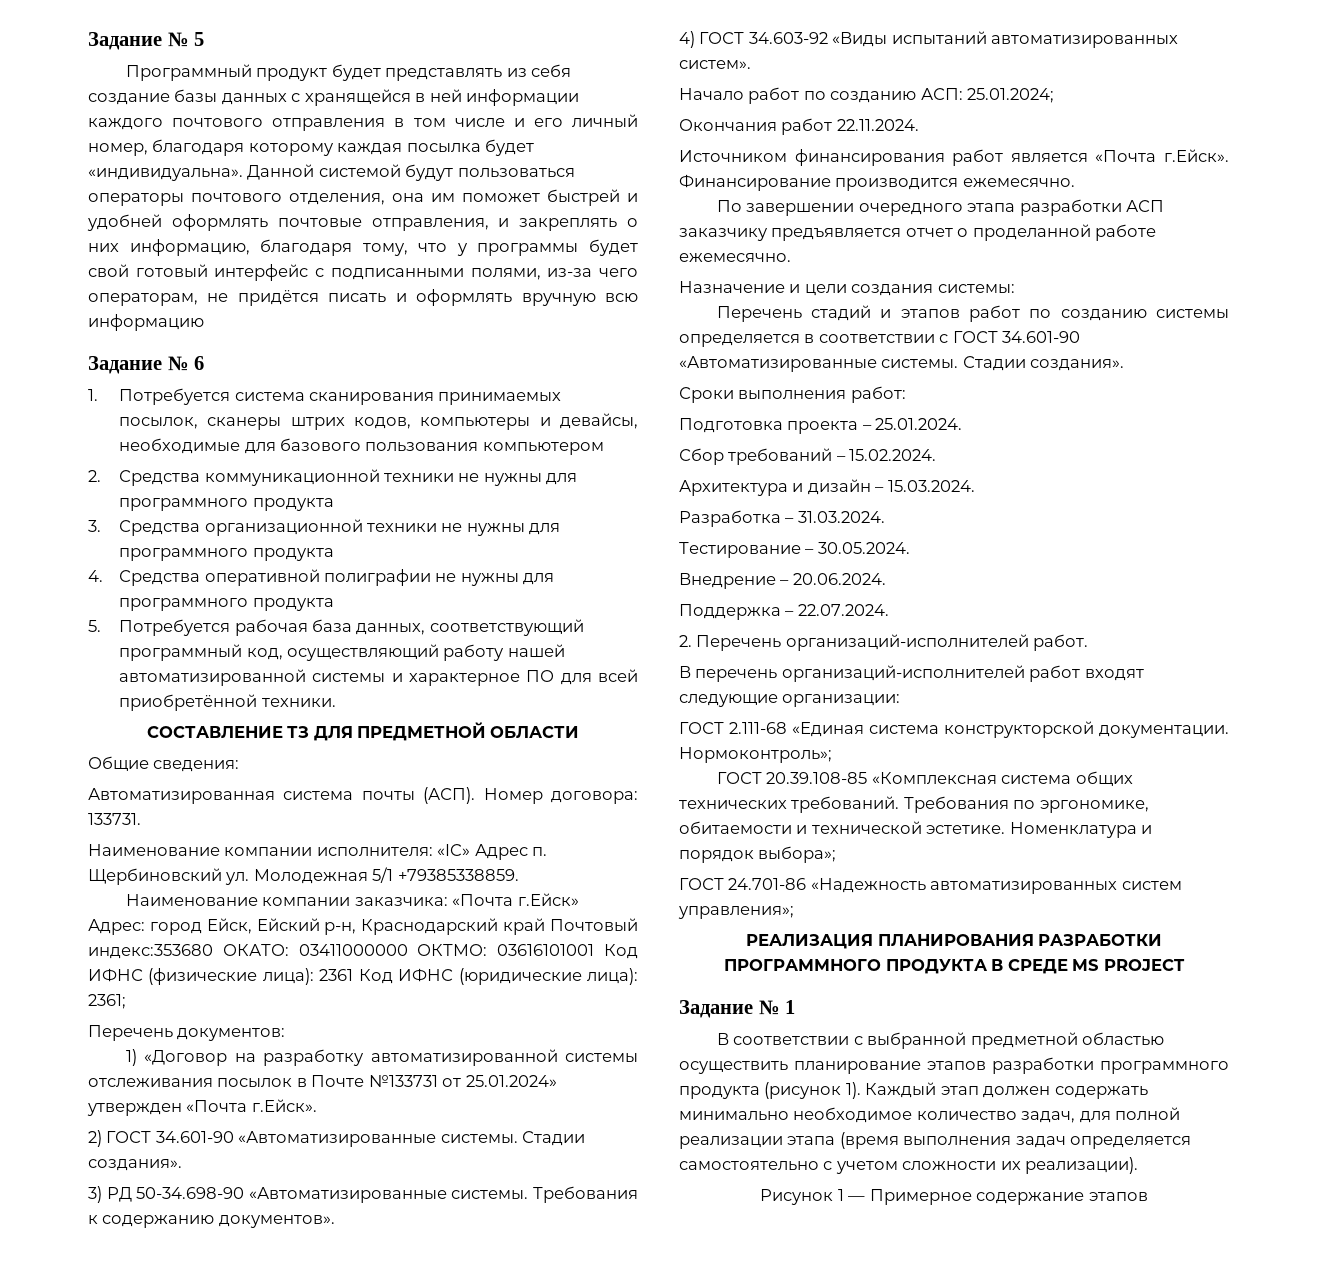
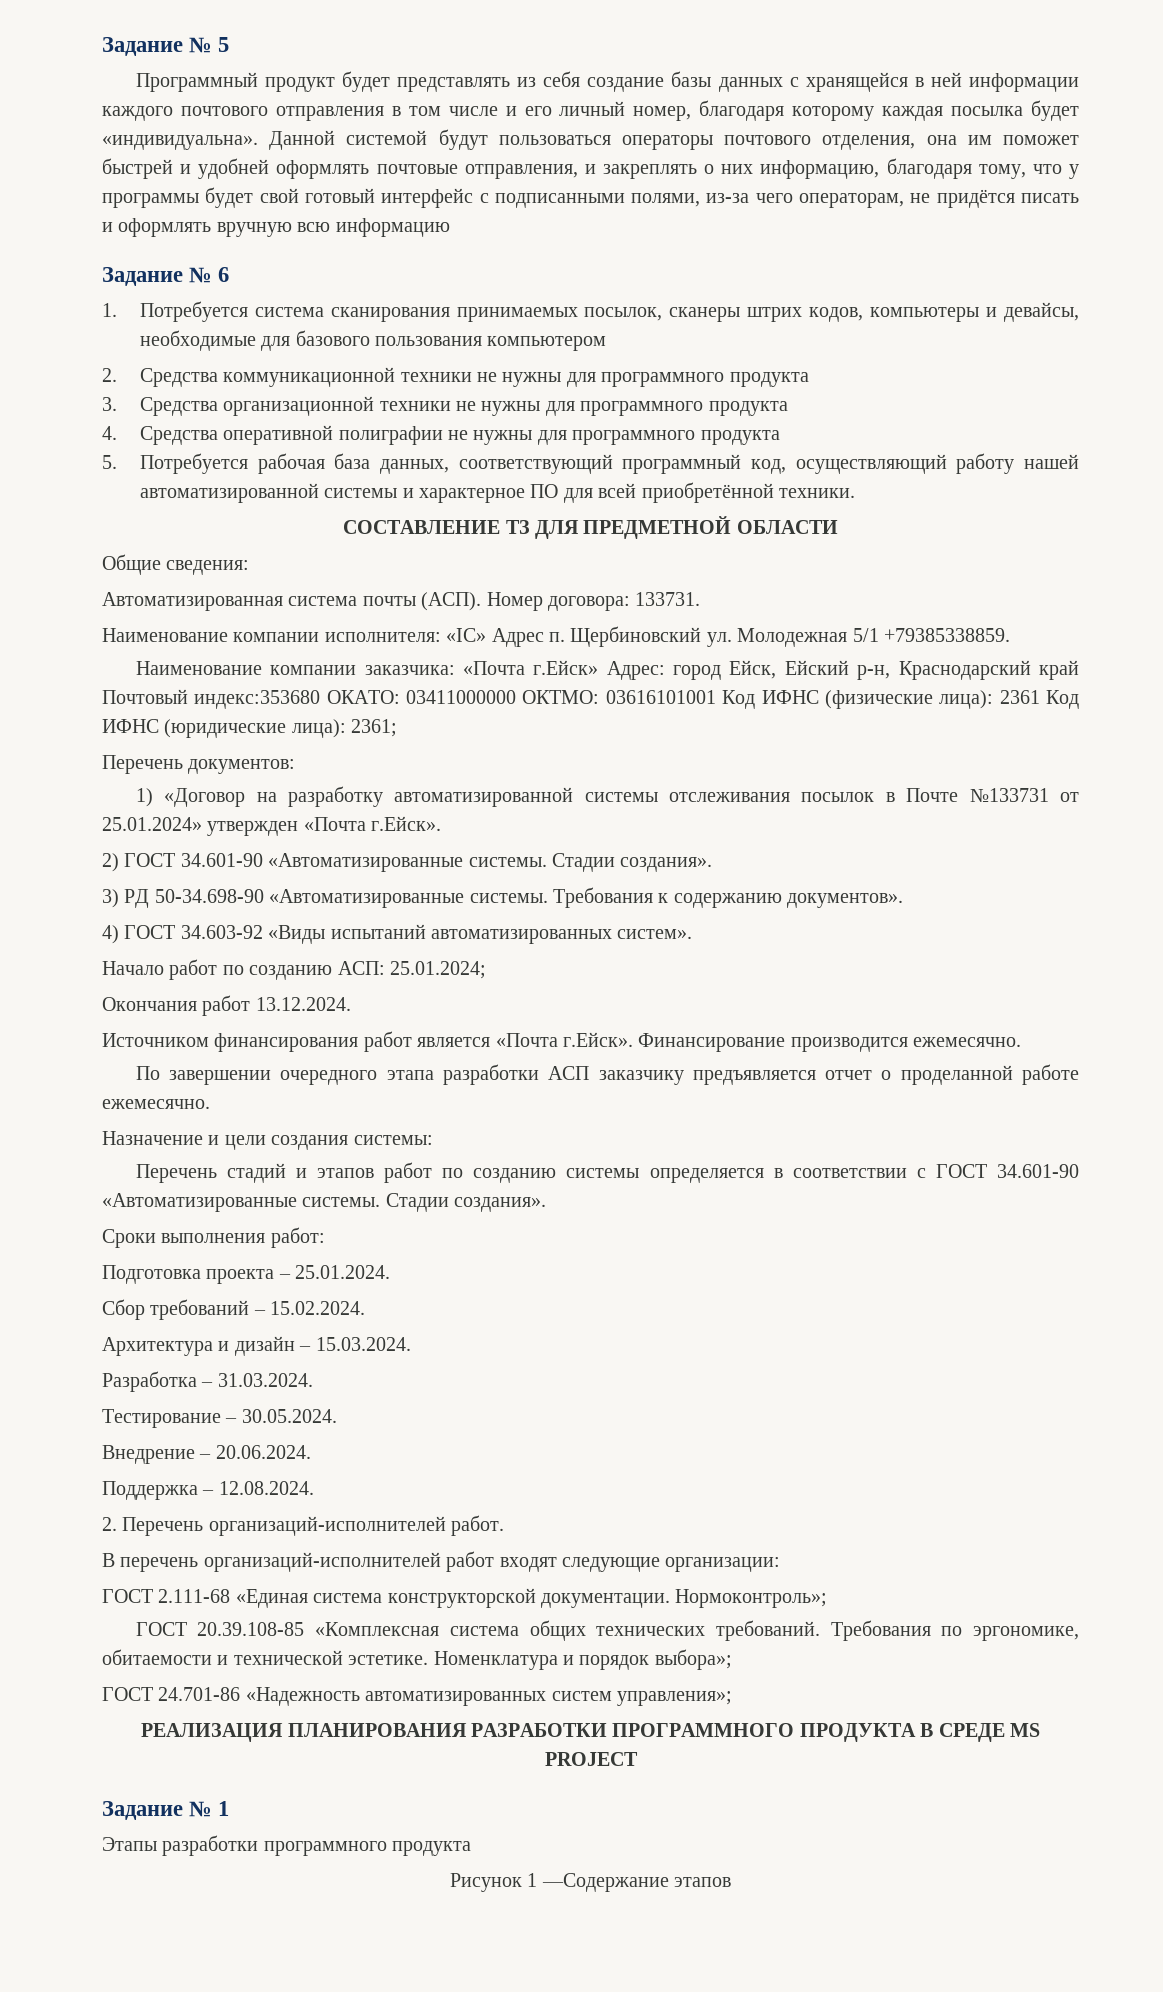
- Окончания работ 22.11.2024.
+ Окончания работ 13.12.2024.
- Поддержка – 22.07.2024.
+ Поддержка – 12.08.2024.
- В соответствии с выбранной предметной областью осуществить планирование этапов разработки программного продукта (рисунок 1). Каждый этап должен содержать минимально необходимое количество задач, для полной реализации этапа (время выполнения задач определяется самостоятельно с учетом сложности их реализации).
+ Этапы разработки программного продукта
- Рисунок 1 — Примерное содержание этапов
+ Рисунок 1 —Содержание этапов

